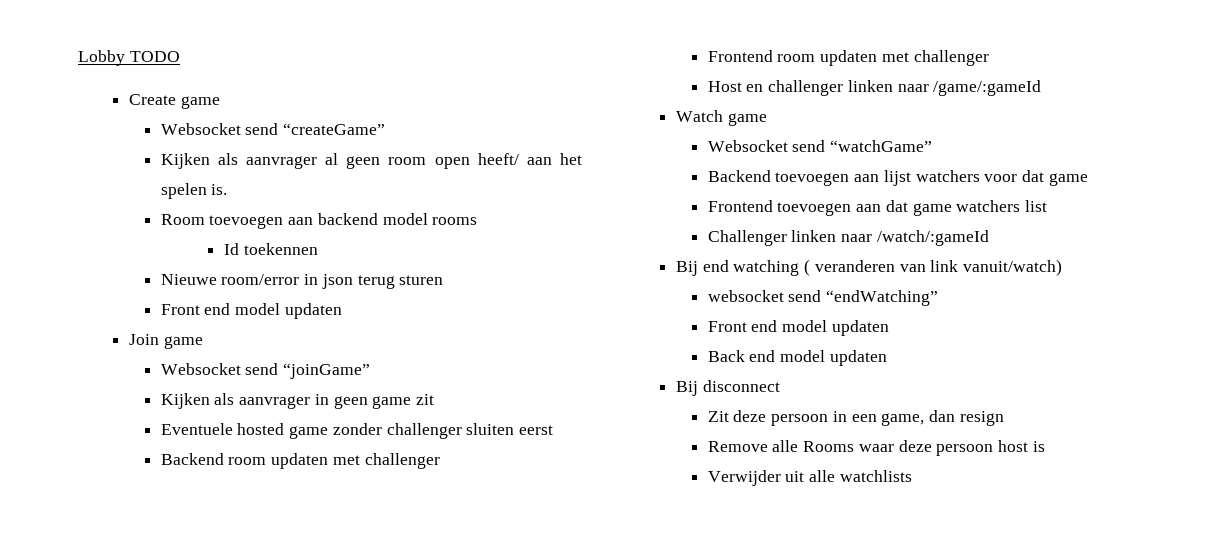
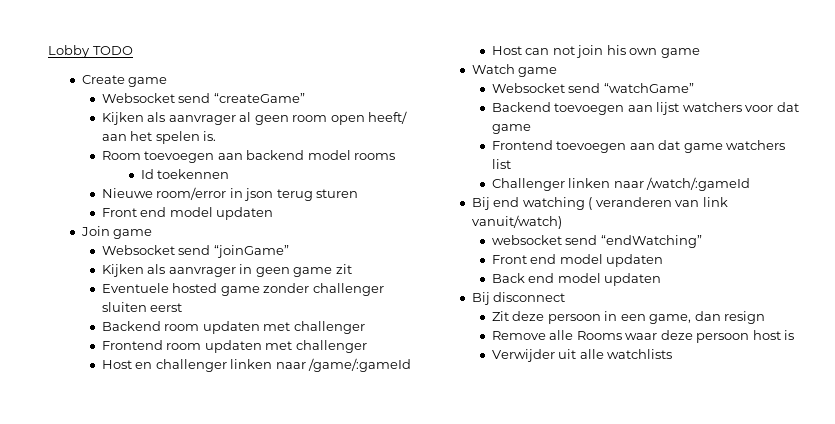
+ Host can not join his own game

